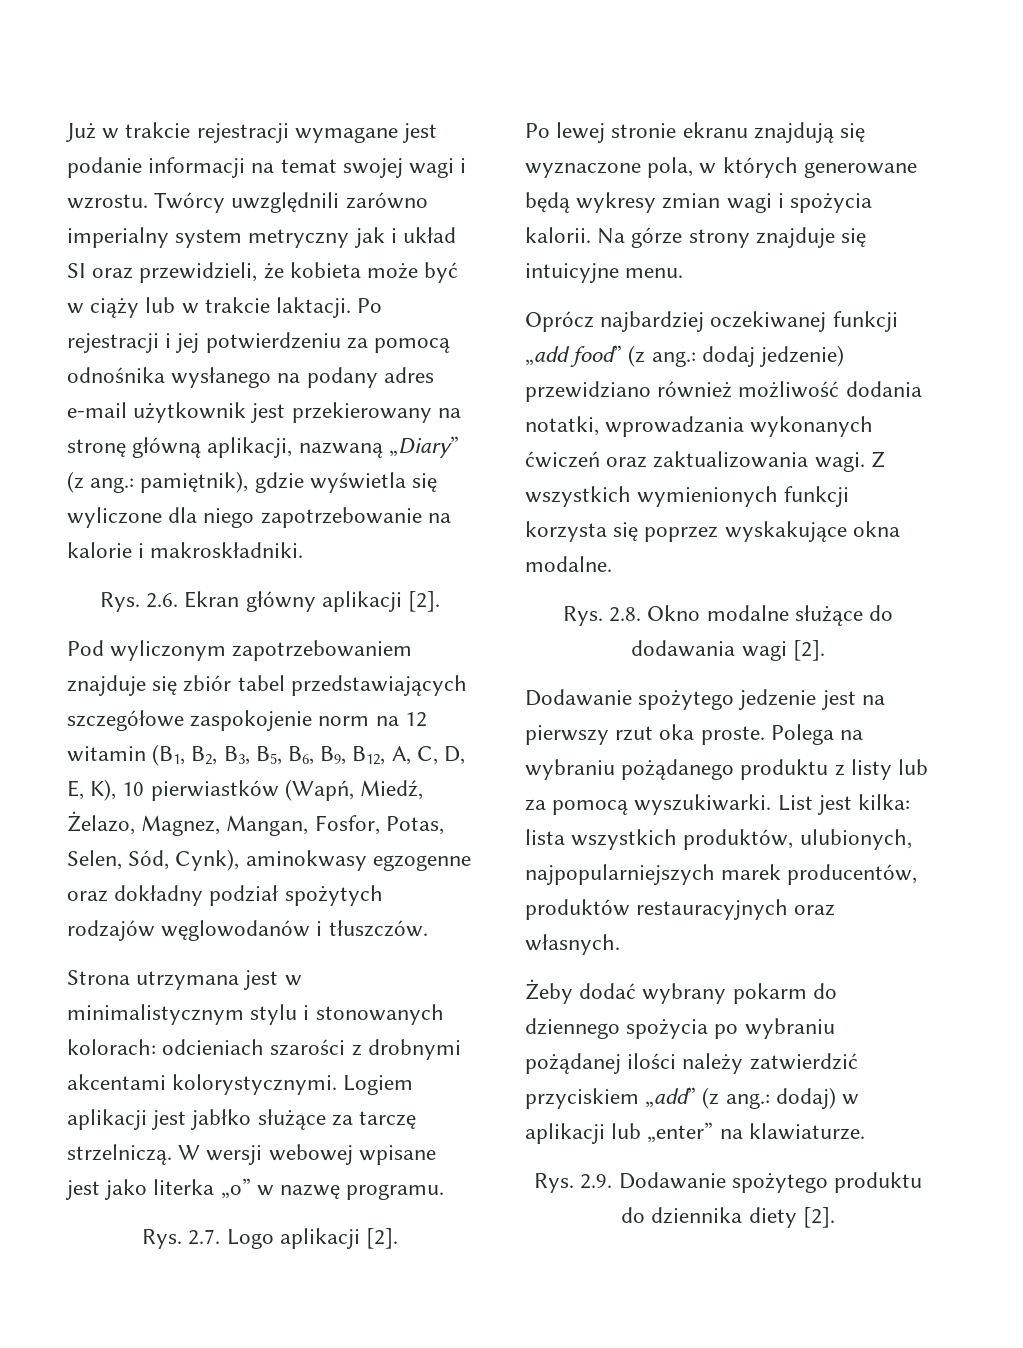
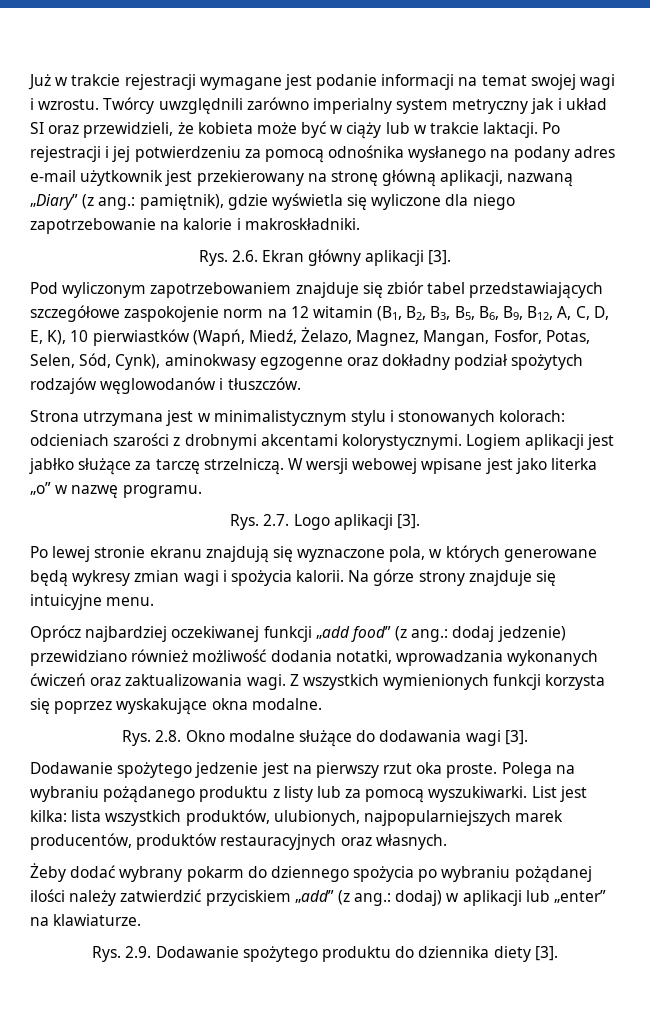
- Rys. 2.6. Ekran główny aplikacji [2].
+ Rys. 2.6. Ekran główny aplikacji [3].
- Rys. 2.7. Logo aplikacji [2].
+ Rys. 2.7. Logo aplikacji [3].
- Rys. 2.8. Okno modalne służące do dodawania wagi [2].
+ Rys. 2.8. Okno modalne służące do dodawania wagi [3].
- Rys. 2.9. Dodawanie spożytego produktu do dziennika diety [2].
+ Rys. 2.9. Dodawanie spożytego produktu do dziennika diety [3].

